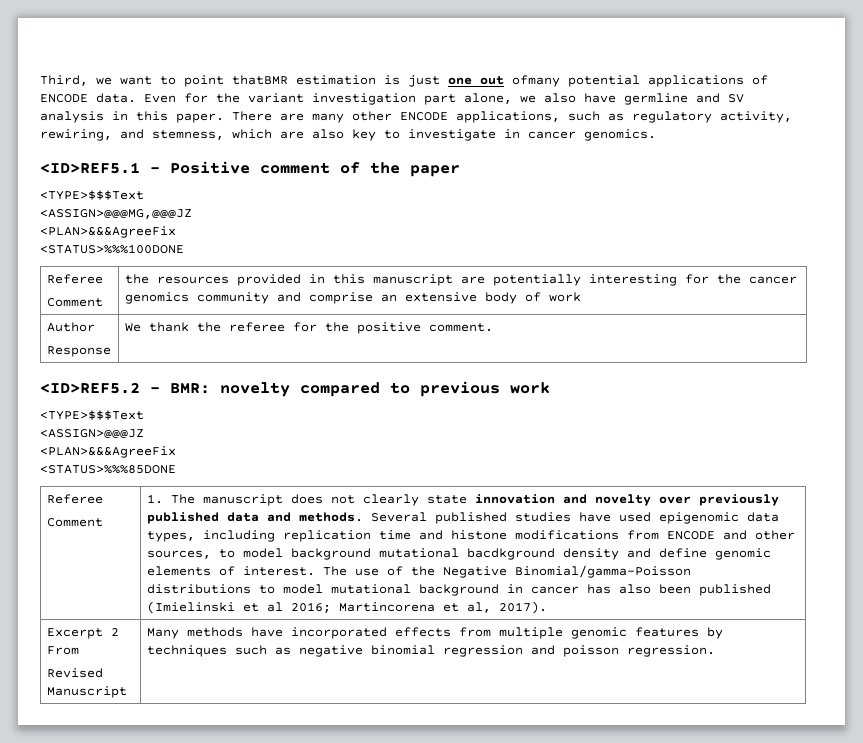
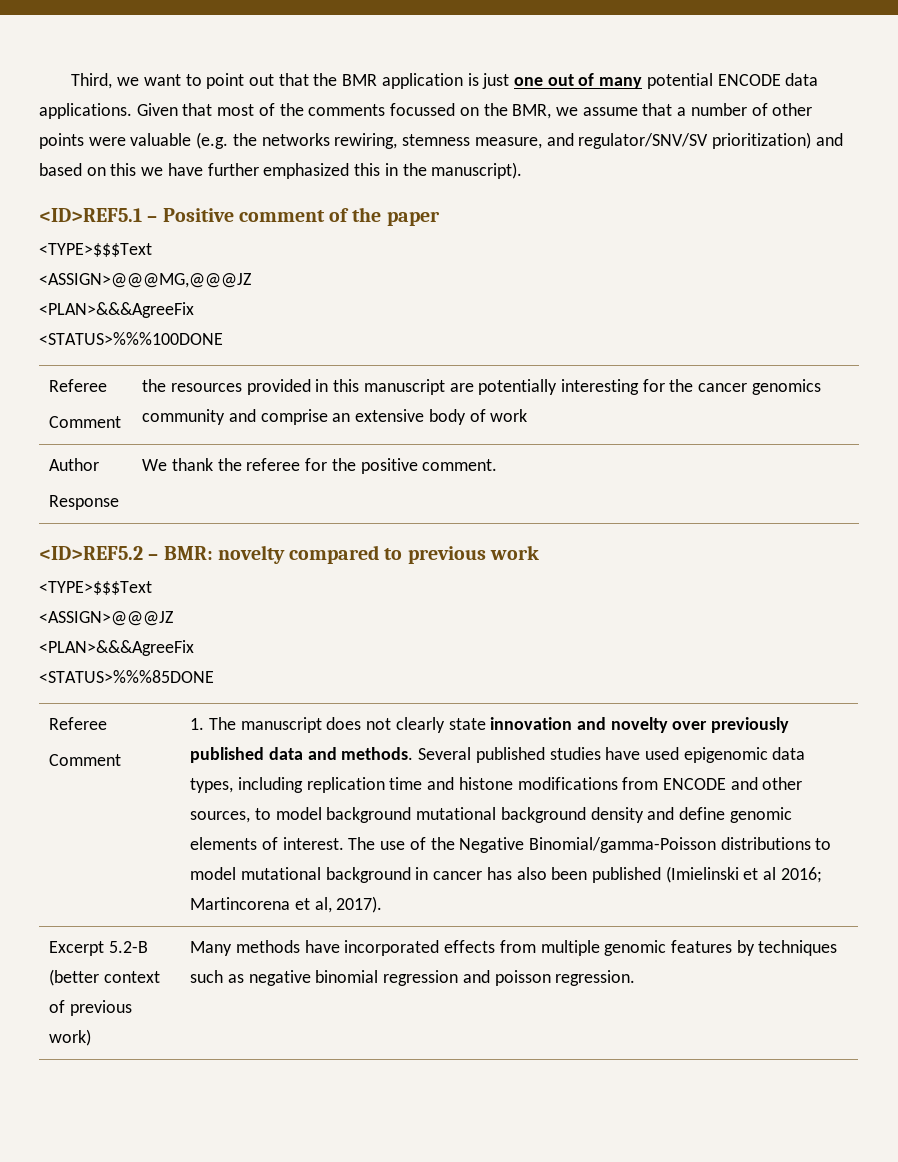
- Third, we want to point thatBMR estimation is just one out ofmany potential applications of ENCODE data. Even for the variant investigation part alone, we also have germline and SV analysis in this paper. There are many other ENCODE applications, such as regulatory activity, rewiring, and stemness, which are also key to investigate in cancer genomics.
+ Third, we want to point out that the BMR application is just one out of many potential ENCODE data applications. Given that most of the comments focussed on the BMR, we assume that a number of other points were valuable (e.g. the networks rewiring, stemness measure, and regulator/SNV/SV prioritization) and based on this we have further emphasized this in the manuscript).
- Several published studies have used epigenomic data types, including replication time and histone modifications from ENCODE and other sources, to model background mutational bacdkground density and define genomic elements of interest.
+ Several published studies have used epigenomic data types, including replication time and histone modifications from ENCODE and other sources, to model background mutational background density and define genomic elements of interest.
- Excerpt 2 From
- Revised Manuscript | Many methods have incorporated effects from multiple genomic features by techniques such as negative binomial regression and poisson regression.
+ Excerpt 5.2-B (better context of previous work) | Many methods have incorporated effects from multiple genomic features by techniques such as negative binomial regression and poisson regression.

